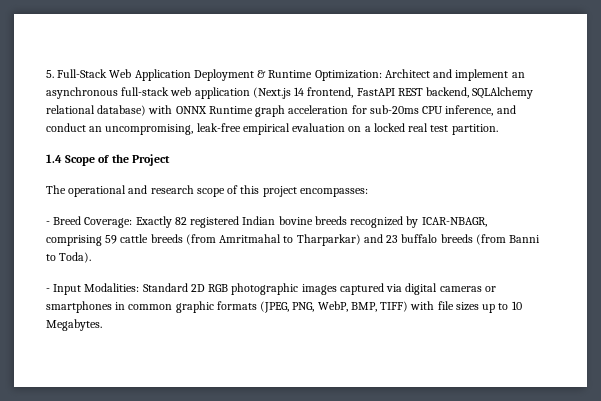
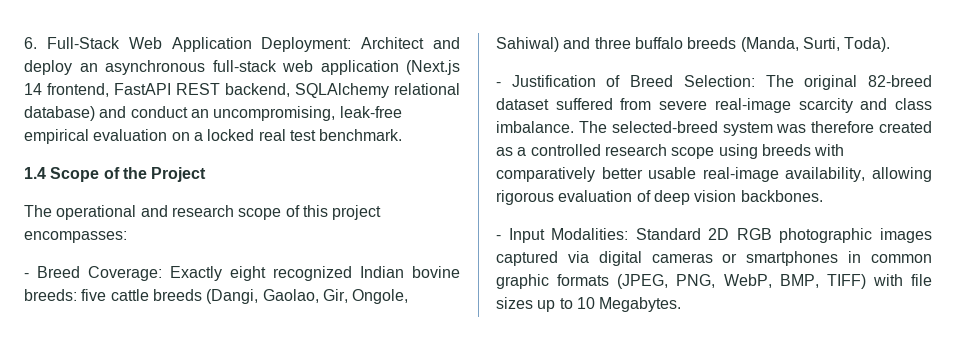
- 5. Full-Stack Web Application Deployment & Runtime Optimization: Architect and implement an asynchronous full-stack web application (Next.js 14 frontend, FastAPI REST backend, SQLAlchemy relational database) with ONNX Runtime graph acceleration for sub-20ms CPU inference, and conduct an uncompromising, leak-free empirical evaluation on a locked real test partition.
+ 6. Full-Stack Web Application Deployment: Architect and deploy an asynchronous full-stack web application (Next.js 14 frontend, FastAPI REST backend, SQLAlchemy relational database) and conduct an uncompromising, leak-free empirical evaluation on a locked real test benchmark.
- - Breed Coverage: Exactly 82 registered Indian bovine breeds recognized by ICAR-NBAGR, comprising 59 cattle breeds (from Amritmahal to Tharparkar) and 23 buffalo breeds (from Banni to Toda).
+ - Breed Coverage: Exactly eight recognized Indian bovine breeds: five cattle breeds (Dangi, Gaolao, Gir, Ongole, Sahiwal) and three buffalo breeds (Manda, Surti, Toda).
+ - Justification of Breed Selection: The original 82-breed dataset suffered from severe real-image scarcity and class imbalance. The selected-breed system was therefore created as a controlled research scope using breeds with comparatively better usable real-image availability, allowing rigorous evaluation of deep vision backbones.

